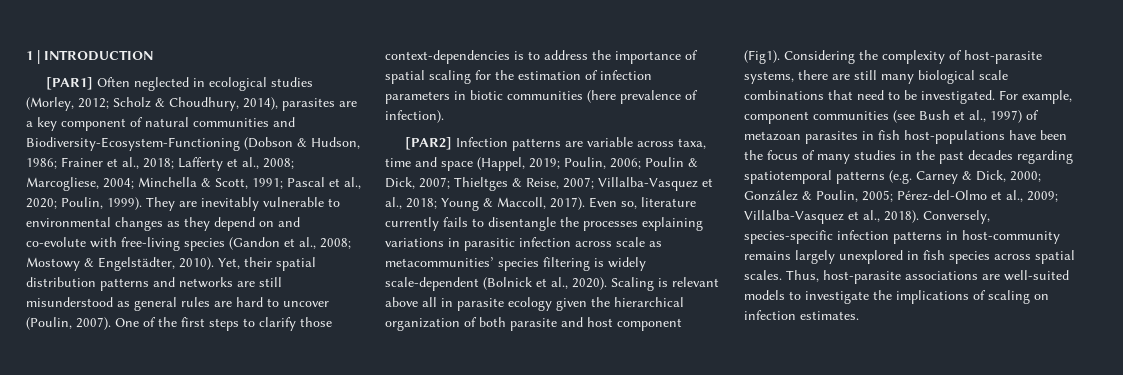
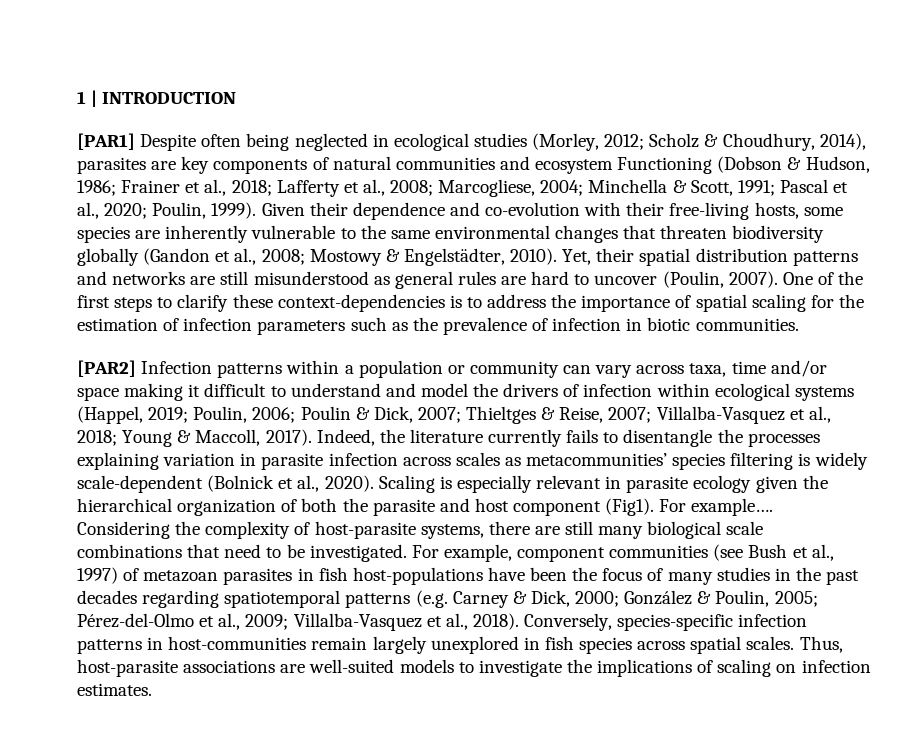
- [PAR1] Often neglected in ecological studies (Morley, 2012; Scholz & Choudhury, 2014), parasites are a key component of natural communities and Biodiversity-Ecosystem-Functioning (Dobson & Hudson, 1986; Frainer et al., 2018; Lafferty et al., 2008; Marcogliese, 2004; Minchella & Scott, 1991; Pascal et al., 2020; Poulin, 1999).
+ [PAR1] Despite often being neglected in ecological studies (Morley, 2012; Scholz & Choudhury, 2014), parasites are key components of natural communities and ecosystem Functioning (Dobson & Hudson, 1986; Frainer et al., 2018; Lafferty et al., 2008; Marcogliese, 2004; Minchella & Scott, 1991; Pascal et al., 2020; Poulin, 1999).
- They are inevitably vulnerable to environmental changes as they depend on and co-evolute with free-living species (Gandon et al., 2008; Mostowy & Engelstädter, 2010).
+ Given their dependence and co-evolution with their free-living hosts, some species are inherently vulnerable to the same environmental changes that threaten biodiversity globally (Gandon et al., 2008; Mostowy & Engelstädter, 2010).
- One of the first steps to clarify those context-dependencies is to address the importance of spatial scaling for the estimation of infection parameters in biotic communities (here prevalence of infection).
- [PAR2] Infection patterns are variable across taxa, time and space (Happel, 2019; Poulin, 2006; Poulin & Dick, 2007; Thieltges & Reise, 2007; Villalba-Vasquez et al., 2018; Young & Maccoll, 2017).
+ One of the first steps to clarify these context-dependencies is to address the importance of spatial scaling for the estimation of infection parameters such as the prevalence of infection in biotic communities.
+ [PAR2] Infection patterns within a population or community can vary across taxa, time and/or space making it difficult to understand and model the drivers of infection within ecological systems (Happel, 2019; Poulin, 2006; Poulin & Dick, 2007; Thieltges & Reise, 2007; Villalba-Vasquez et al., 2018; Young & Maccoll, 2017).
- Even so, literature currently fails to disentangle the processes explaining variations in parasitic infection across scale as metacommunities’ species filtering is widely scale-dependent (Bolnick et al., 2020).
+ Indeed, the literature currently fails to disentangle the processes explaining variation in parasite infection across scales as metacommunities’ species filtering is widely scale-dependent (Bolnick et al., 2020).
- Scaling is relevant above all in parasite ecology given the hierarchical organization of both parasite and host component (Fig1).
+ Scaling is especially relevant in parasite ecology given the hierarchical organization of both the parasite and host component (Fig1).
+ For example….
- Conversely, species-specific infection patterns in host-community remains largely unexplored in fish species across spatial scales.
+ Conversely, species-specific infection patterns in host-communities remain largely unexplored in fish species across spatial scales.

